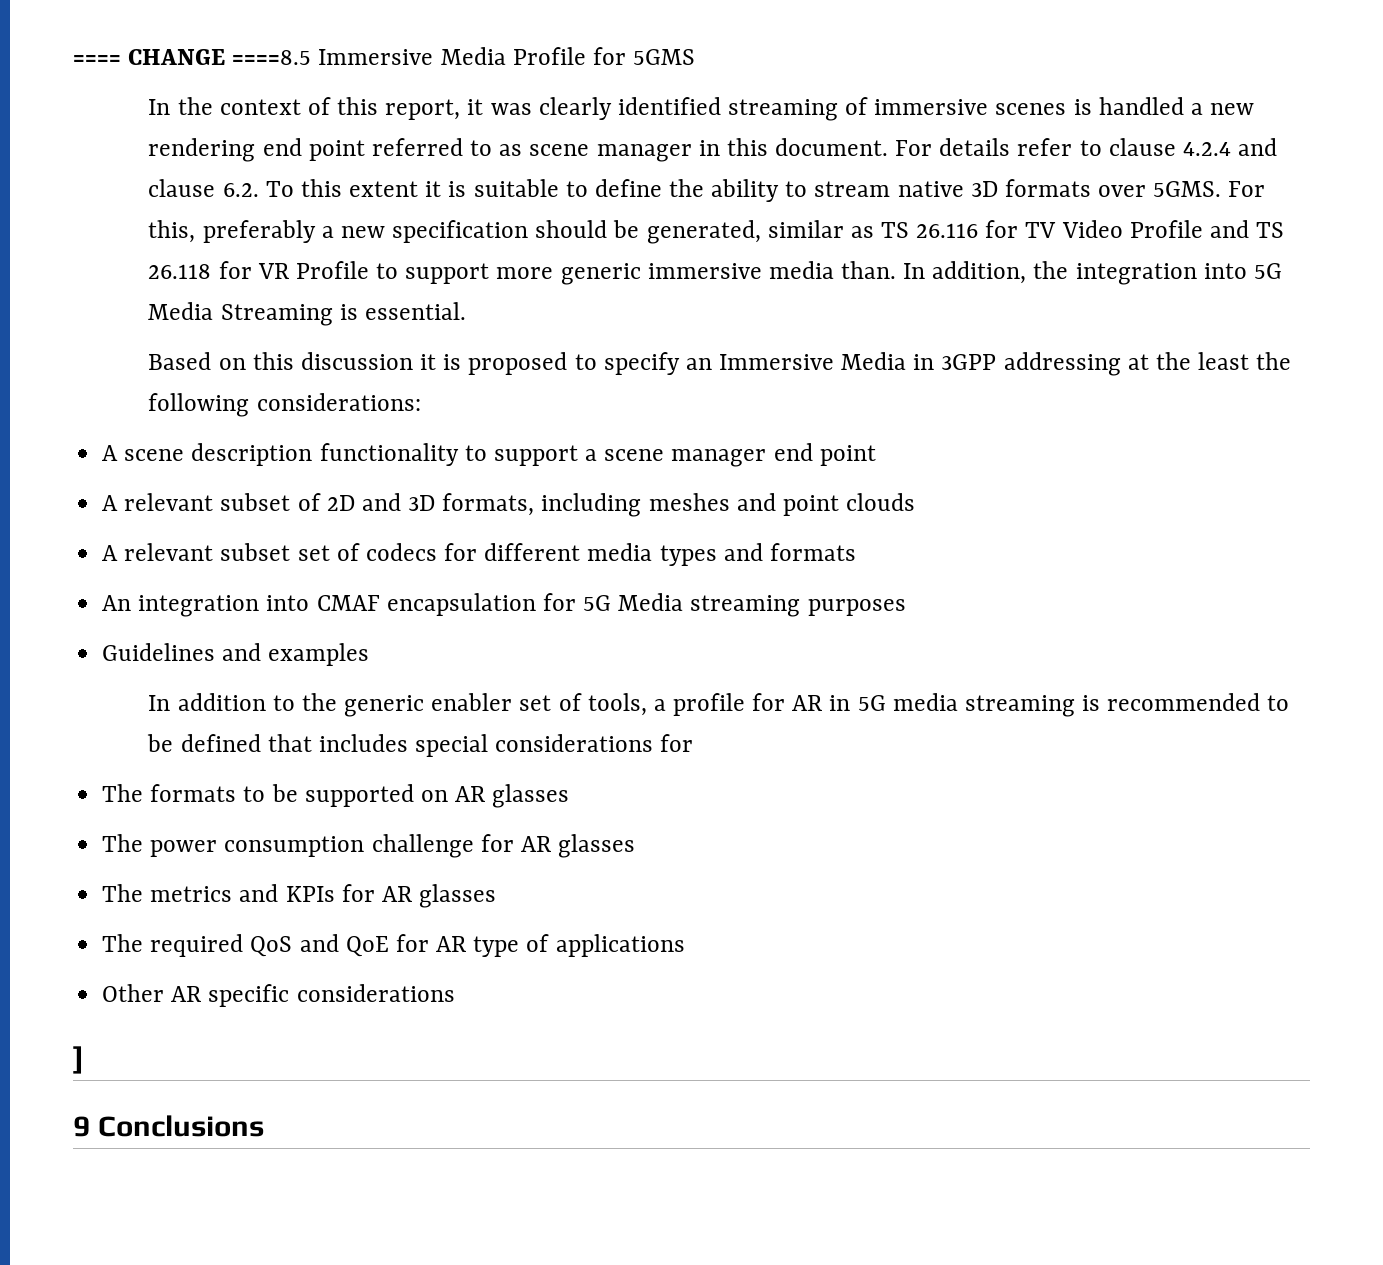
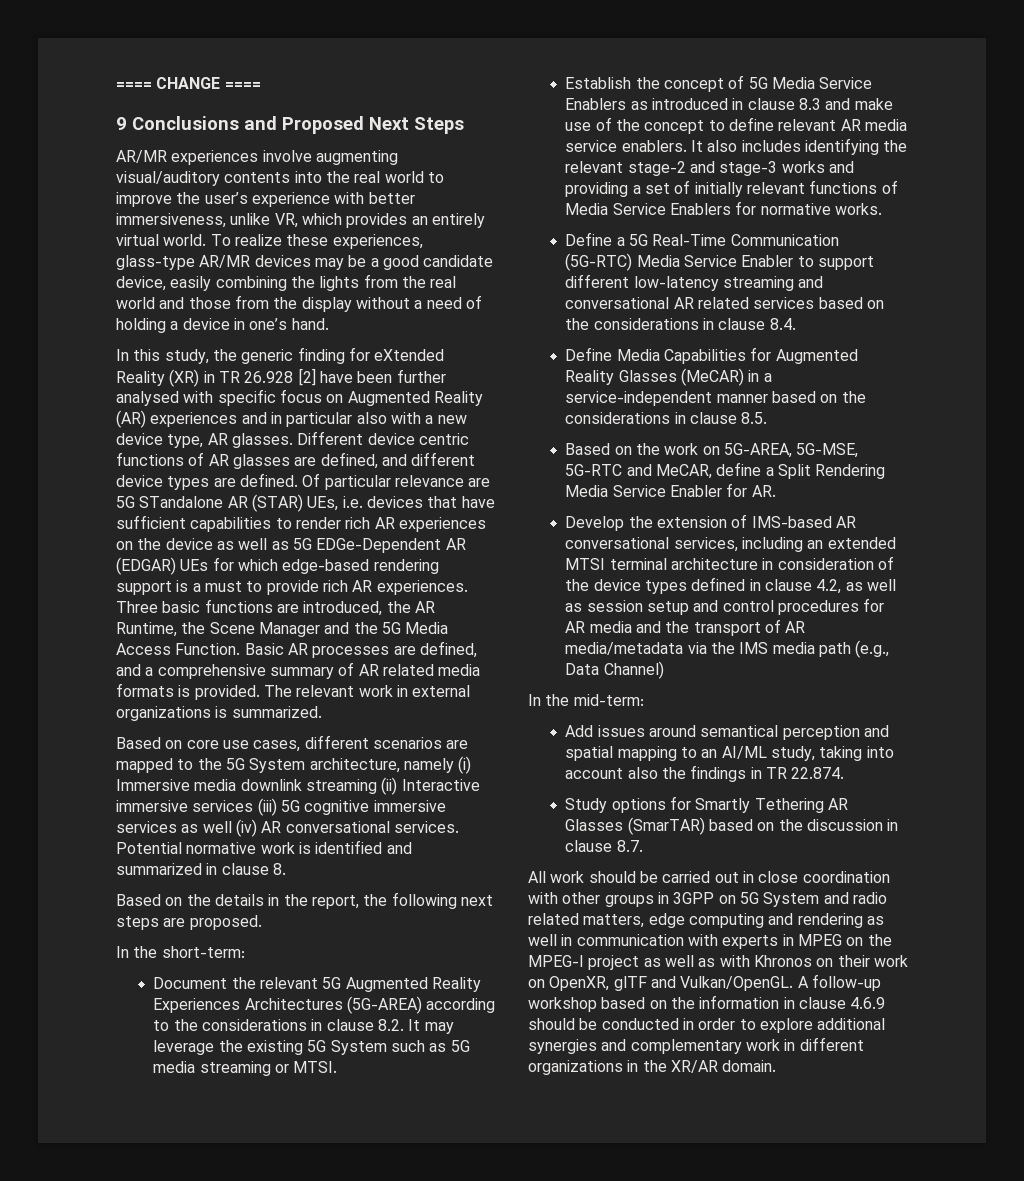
- ==== CHANGE ====8.5 Immersive Media Profile for 5GMS
- In the context of this report, it was clearly identified streaming of immersive scenes is handled a new rendering end point referred to as scene manager in this document. For details refer to clause 4.2.4 and clause 6.2. To this extent it is suitable to define the ability to stream native 3D formats over 5GMS. For this, preferably a new specification should be generated, similar as TS 26.116 for TV Video Profile and TS 26.118 for VR Profile to support more generic immersive media than. In addition, the integration into 5G Media Streaming is essential.
- Based on this discussion it is proposed to specify an Immersive Media in 3GPP addressing at the least the following considerations:
- A scene description functionality to support a scene manager end point
- A relevant subset of 2D and 3D formats, including meshes and point clouds
- A relevant subset set of codecs for different media types and formats
- An integration into CMAF encapsulation for 5G Media streaming purposes
- Guidelines and examples
- In addition to the generic enabler set of tools, a profile for AR in 5G media streaming is recommended to be defined that includes special considerations for
- The formats to be supported on AR glasses
- The power consumption challenge for AR glasses
- The metrics and KPIs for AR glasses
- The required QoS and QoE for AR type of applications
- Other AR specific considerations
- ]
- 9 Conclusions
+ ==== CHANGE ====
+ 9 Conclusions and Proposed Next Steps
+ AR/MR experiences involve augmenting visual/auditory contents into the real world to improve the user’s experience with better immersiveness, unlike VR, which provides an entirely virtual world. To realize these experiences, glass-type AR/MR devices may be a good candidate device, easily combining the lights from the real world and those from the display without a need of holding a device in one’s hand.
+ In this study, the generic finding for eXtended Reality (XR) in TR 26.928 [2] have been further analysed with specific focus on Augmented Reality (AR) experiences and in particular also with a new device type, AR glasses. Different device centric functions of AR glasses are defined, and different device types are defined. Of particular relevance are 5G STandalone AR (STAR) UEs, i.e. devices that have sufficient capabilities to render rich AR experiences on the device as well as 5G EDGe-Dependent AR (EDGAR) UEs for which edge-based rendering support is a must to provide rich AR experiences. Three basic functions are introduced, the AR Runtime, the Scene Manager and the 5G Media Access Function. Basic AR processes are defined, and a comprehensive summary of AR related media formats is provided. The relevant work in external organizations is summarized.
+ Based on core use cases, different scenarios are mapped to the 5G System architecture, namely (i) Immersive media downlink streaming (ii) Interactive immersive services (iii) 5G cognitive immersive services as well (iv) AR conversational services. Potential normative work is identified and summarized in clause 8.
+ Based on the details in the report, the following next steps are proposed.
+ In the short-term:
+ Document the relevant 5G Augmented Reality Experiences Architectures (5G-AREA) according to the considerations in clause 8.2. It may leverage the existing 5G System such as 5G media streaming or MTSI.
+ Establish the concept of 5G Media Service Enablers as introduced in clause 8.3 and make use of the concept to define relevant AR media service enablers. It also includes identifying the relevant stage-2 and stage-3 works and providing a set of initially relevant functions of Media Service Enablers for normative works.
+ Define a 5G Real-Time Communication (5G-RTC) Media Service Enabler to support different low-latency streaming and conversational AR related services based on the considerations in clause 8.4.
+ Define Media Capabilities for Augmented Reality Glasses (MeCAR) in a service-independent manner based on the considerations in clause 8.5.
+ Based on the work on 5G-AREA, 5G-MSE, 5G-RTC and MeCAR, define a Split Rendering Media Service Enabler for AR.
+ Develop the extension of IMS-based AR conversational services, including an extended MTSI terminal architecture in consideration of the device types defined in clause 4.2, as well as session setup and control procedures for AR media and the transport of AR media/metadata via the IMS media path (e.g., Data Channel)
+ In the mid-term:
+ Add issues around semantical perception and spatial mapping to an AI/ML study, taking into account also the findings in TR 22.874.
+ Study options for Smartly Tethering AR Glasses (SmarTAR) based on the discussion in clause 8.7.
+ All work should be carried out in close coordination with other groups in 3GPP on 5G System and radio related matters, edge computing and rendering as well in communication with experts in MPEG on the MPEG-I project as well as with Khronos on their work on OpenXR, glTF and Vulkan/OpenGL. A follow-up workshop based on the information in clause 4.6.9 should be conducted in order to explore additional synergies and complementary work in different organizations in the XR/AR domain.

